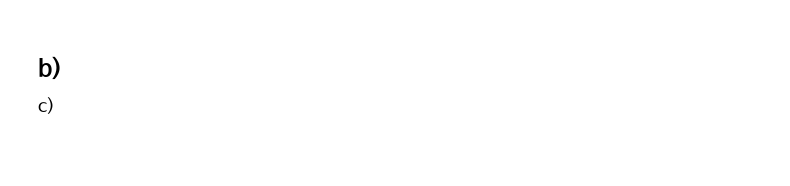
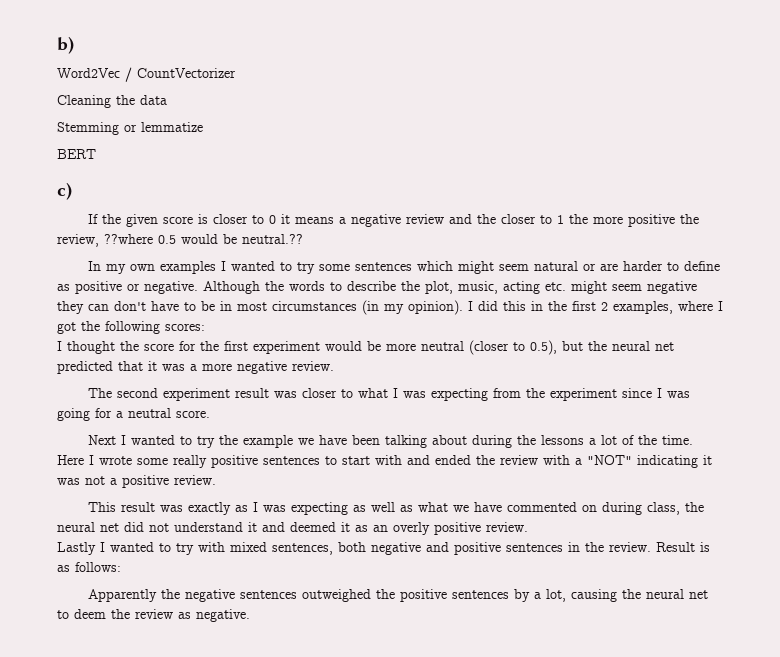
+ Word2Vec / CountVectorizer
+ Cleaning the data
+ Stemming or lemmatize
+ BERT
  c)
+ If the given score is closer to 0 it means a negative review and the closer to 1 the more positive the review, ??where 0.5 would be neutral.??
+ In my own examples I wanted to try some sentences which might seem natural or are harder to define as positive or negative. Although the words to describe the plot, music, acting etc. might seem negative they can don't have to be in most circumstances (in my opinion). I did this in the first 2 examples, where I got the following scores:
+ I thought the score for the first experiment would be more neutral (closer to 0.5), but the neural net predicted that it was a more negative review.
+ The second experiment result was closer to what I was expecting from the experiment since I was going for a neutral score.
+ Next I wanted to try the example we have been talking about during the lessons a lot of the time. Here I wrote some really positive sentences to start with and ended the review with a "NOT" indicating it was not a positive review.
+ This result was exactly as I was expecting as well as what we have commented on during class, the neural net did not understand it and deemed it as an overly positive review.
+ Lastly I wanted to try with mixed sentences, both negative and positive sentences in the review. Result is as follows:
+ Apparently the negative sentences outweighed the positive sentences by a lot, causing the neural net to deem the review as negative.

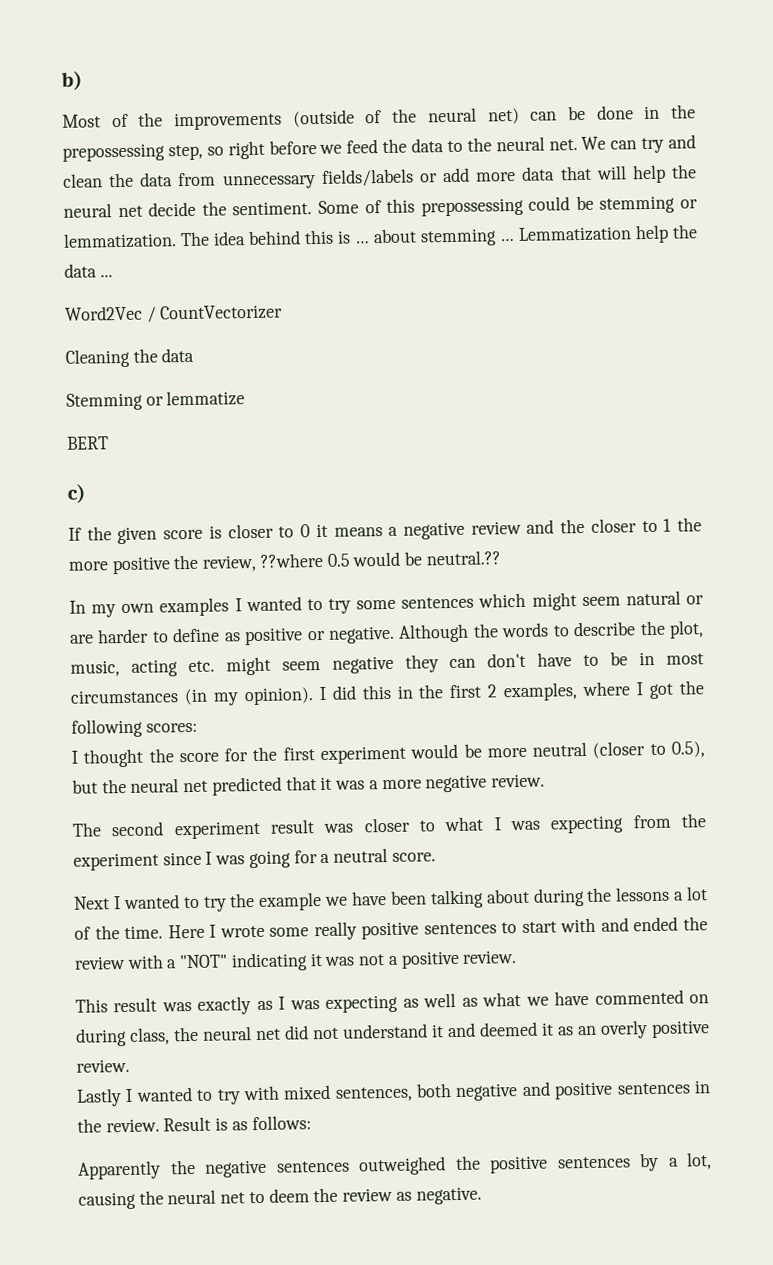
+ Most of the improvements (outside of the neural net) can be done in the prepossessing step, so right before we feed the data to the neural net. We can try and clean the data from unnecessary fields/labels or add more data that will help the neural net decide the sentiment. Some of this prepossessing could be stemming or lemmatization. The idea behind this is … about stemming … Lemmatization help the data ...

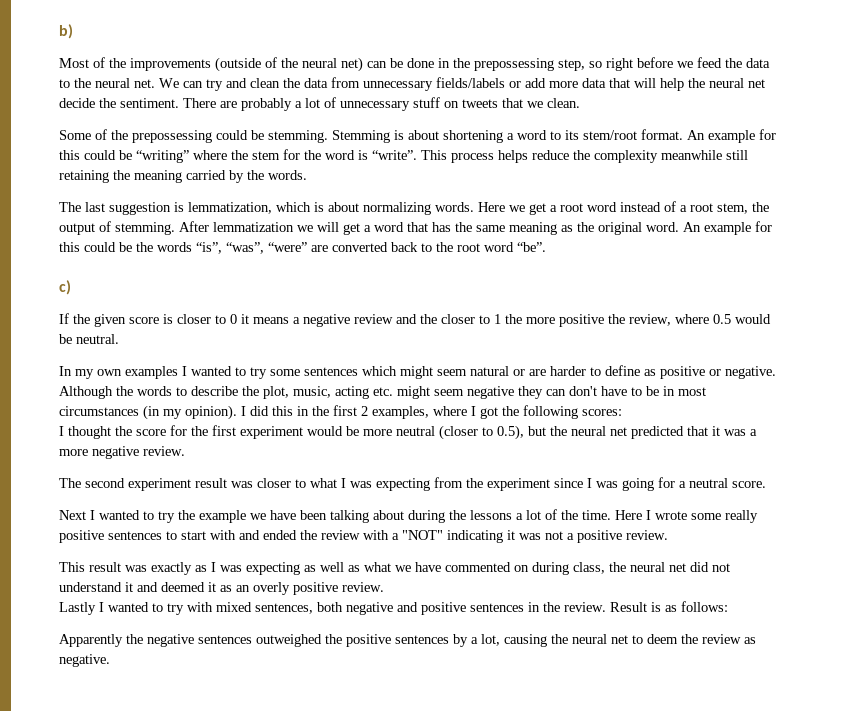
- We can try and clean the data from unnecessary fields/labels or add more data that will help the neural net decide the sentiment. Some of this prepossessing could be stemming or lemmatization. The idea behind this is … about stemming … Lemmatization help the data ...
- Word2Vec / CountVectorizer
- Cleaning the data
- Stemming or lemmatize
- BERT
+ We can try and clean the data from unnecessary fields/labels or add more data that will help the neural net decide the sentiment. There are probably a lot of unnecessary stuff on tweets that we clean.
+ Some of the prepossessing could be stemming. Stemming is about shortening a word to its stem/root format. An example for this could be “writing” where the stem for the word is “write”. This process helps reduce the complexity meanwhile still retaining the meaning carried by the words.
+ The last suggestion is lemmatization, which is about normalizing words. Here we get a root word instead of a root stem, the output of stemming. After lemmatization we will get a word that has the same meaning as the original word. An example for this could be the words “is”, “was”, “were” are converted back to the root word “be”.
- If the given score is closer to 0 it means a negative review and the closer to 1 the more positive the review, ??where 0.5 would be neutral.??
+ If the given score is closer to 0 it means a negative review and the closer to 1 the more positive the review, where 0.5 would be neutral.

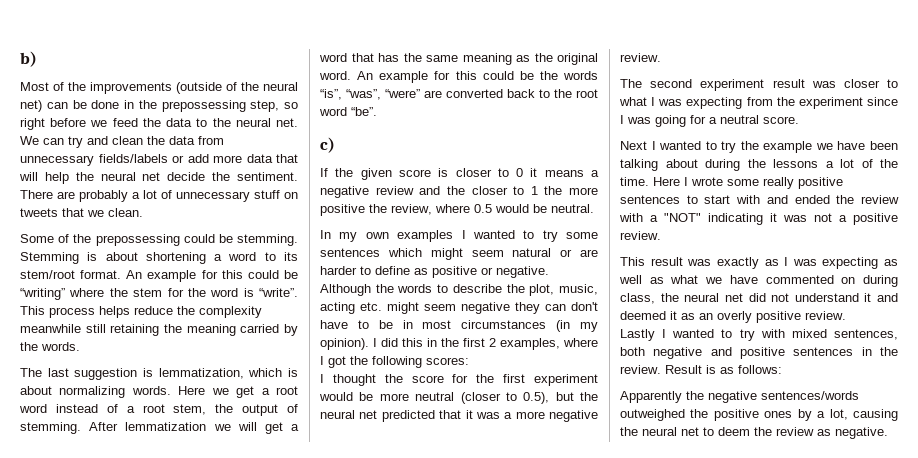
- Apparently the negative sentences outweighed the positive sentences by a lot, causing the neural net to deem the review as negative.
+ Apparently the negative sentences/words outweighed the positive ones by a lot, causing the neural net to deem the review as negative.

